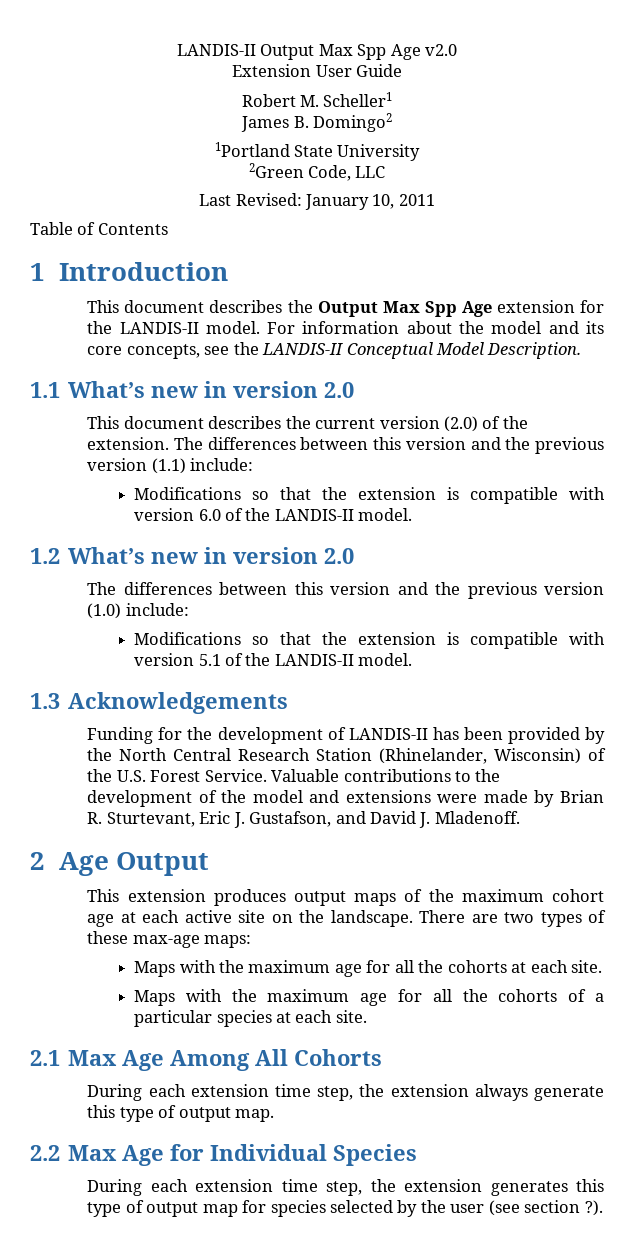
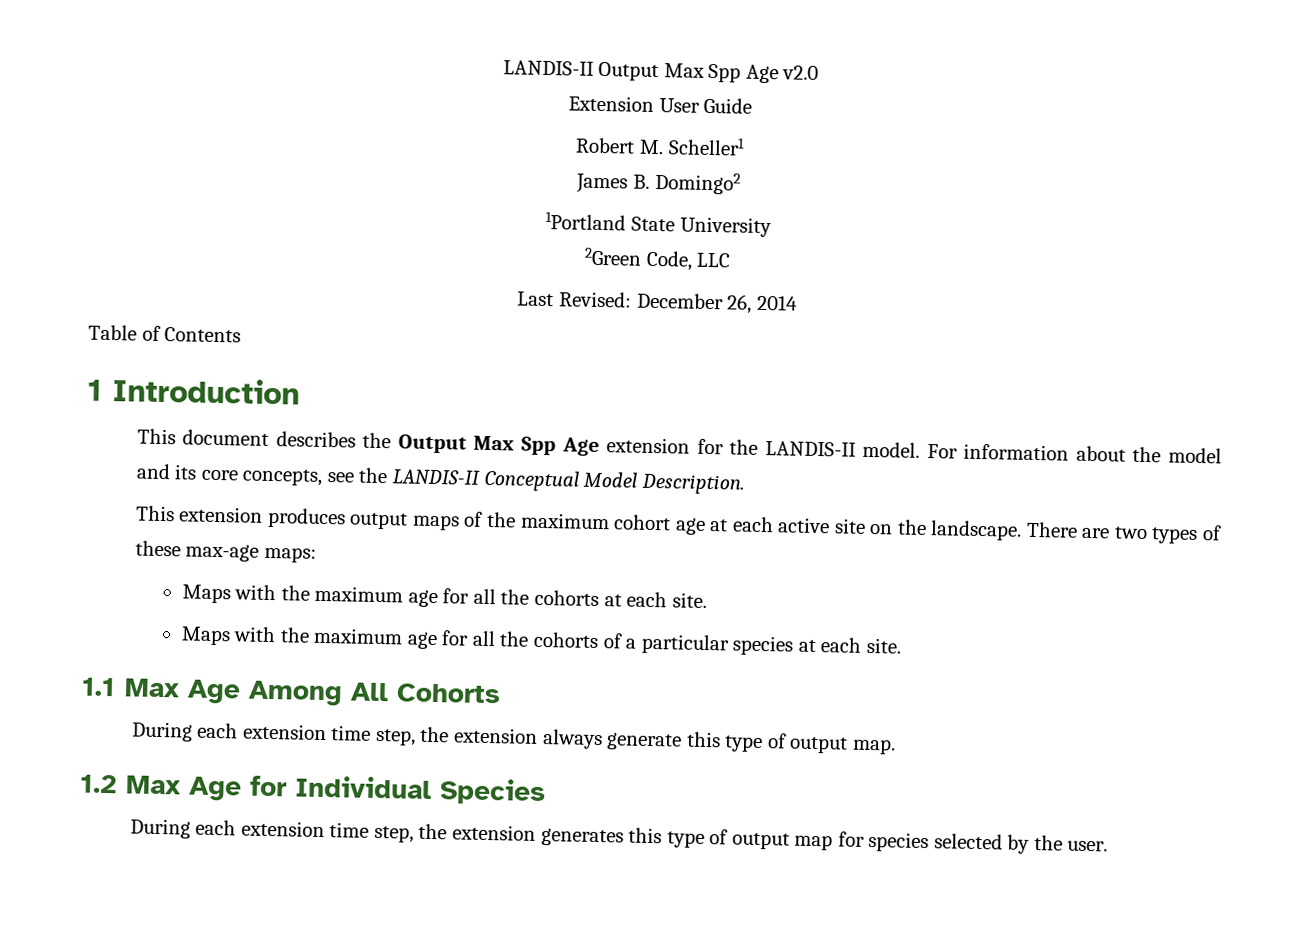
- Last Revised: January 10, 2011
+ Last Revised: December 26, 2014
- 1.1 What’s new in version 2.0
- This document describes the current version (2.0) of the extension. The differences between this version and the previous version (1.1) include:
- Modifications so that the extension is compatible with version 6.0 of the LANDIS-II model.
- 1.2 What’s new in version 2.0
- The differences between this version and the previous version (1.0) include:
- Modifications so that the extension is compatible with version 5.1 of the LANDIS-II model.
- 1.3 Acknowledgements
- Funding for the development of LANDIS-II has been provided by the North Central Research Station (Rhinelander, Wisconsin) of the U.S. Forest Service. Valuable contributions to the development of the model and extensions were made by Brian R. Sturtevant, Eric J. Gustafson, and David J. Mladenoff.
- 2 Age Output
- 2.1 Max Age Among All Cohorts
+ 1.1 Max Age Among All Cohorts
- 2.2 Max Age for Individual Species
+ 1.2 Max Age for Individual Species
- During each extension time step, the extension generates this type of output map for species selected by the user (see section ?).
+ During each extension time step, the extension generates this type of output map for species selected by the user.

